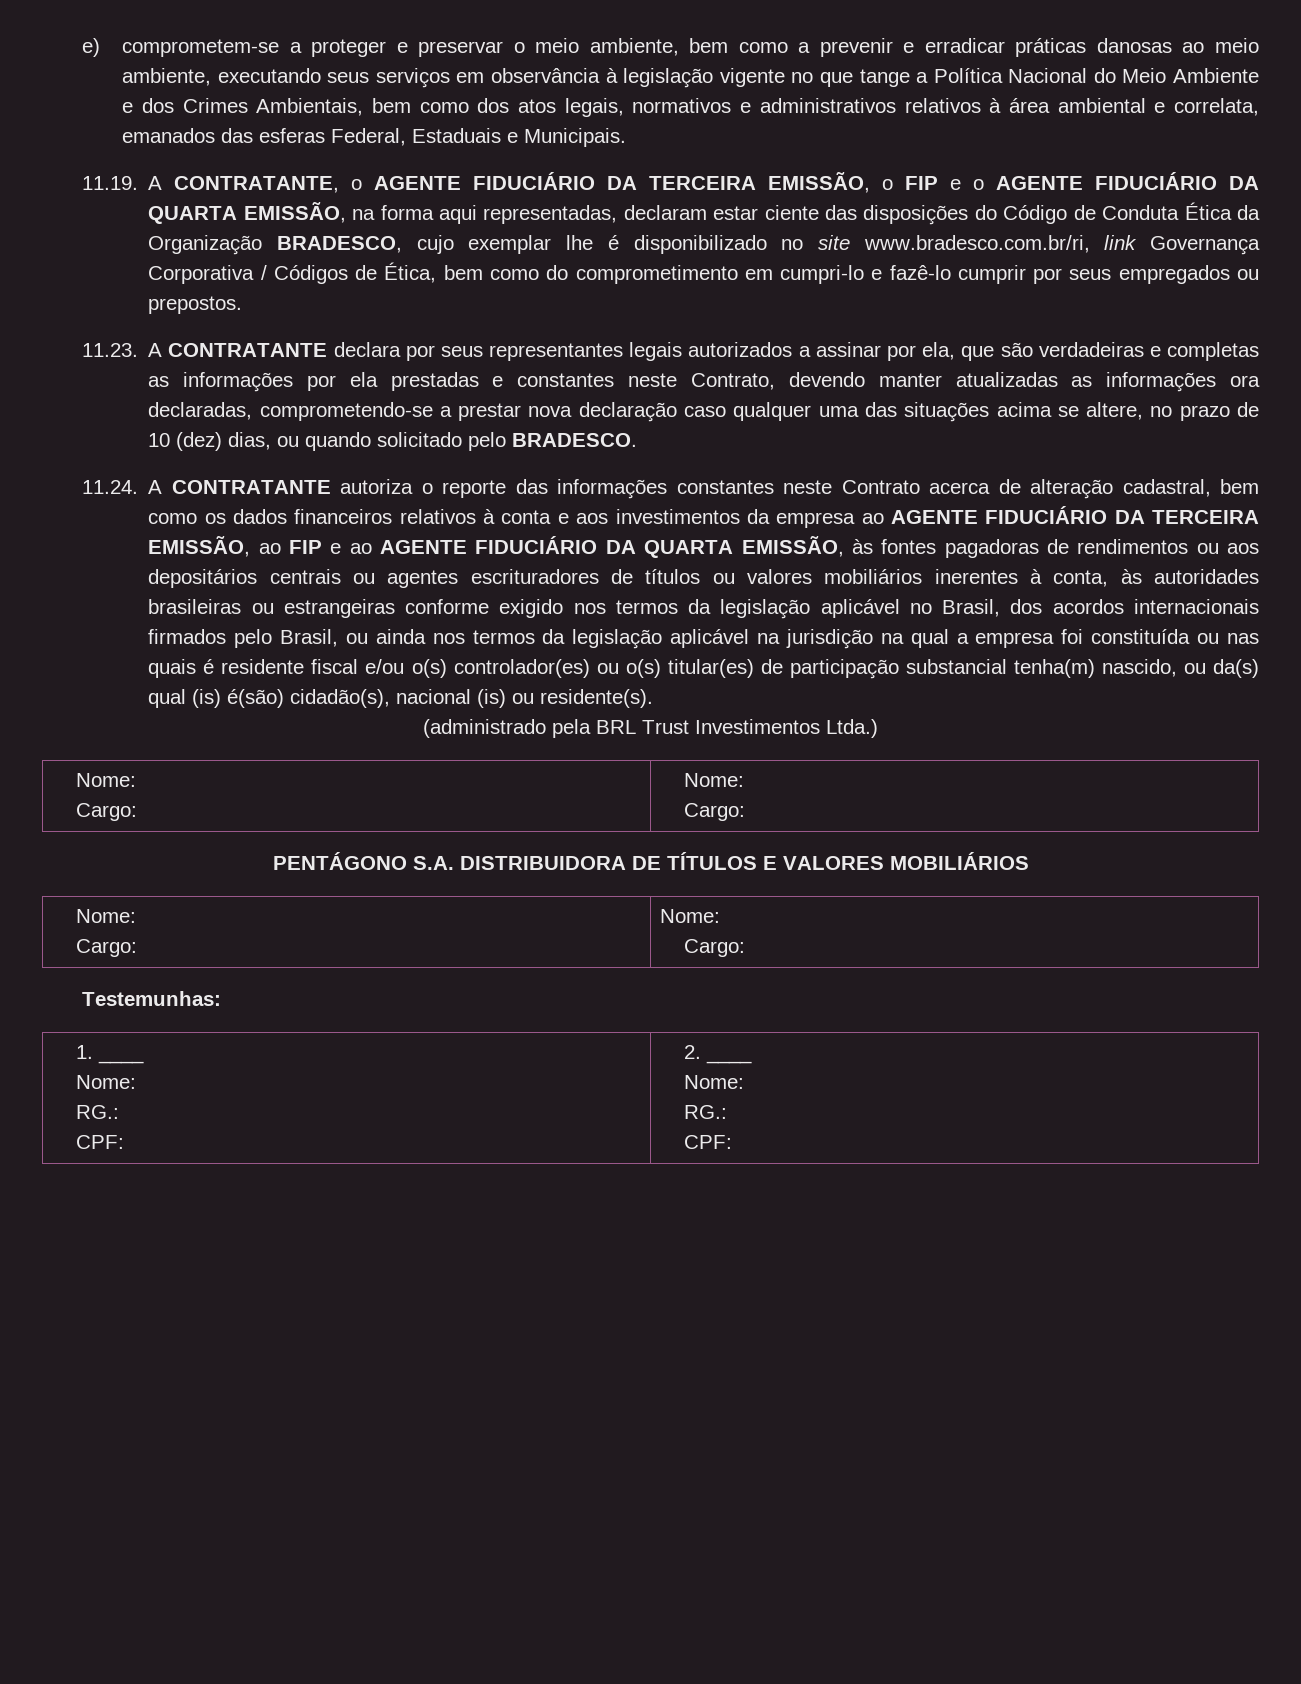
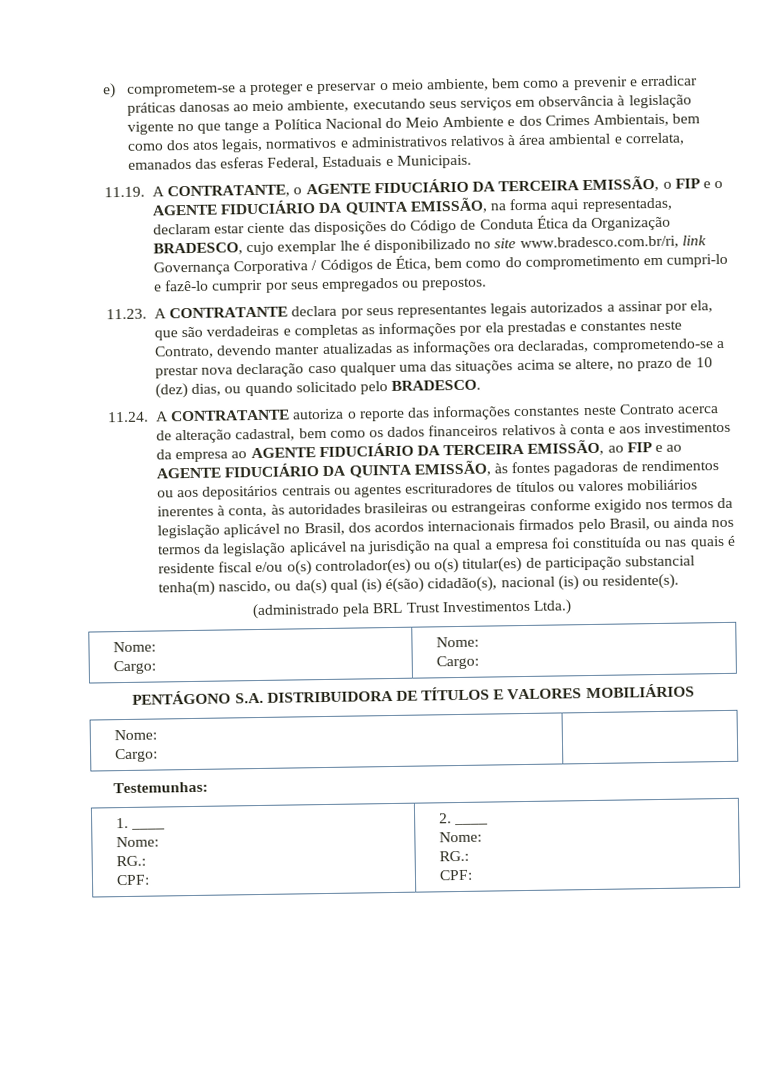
- 11.19. A CONTRATANTE, o AGENTE FIDUCIÁRIO DA TERCEIRA EMISSÃO, o FIP e o AGENTE FIDUCIÁRIO DA QUARTA EMISSÃO, na forma aqui representadas, declaram estar ciente das disposições do Código de Conduta Ética da Organização BRADESCO, cujo exemplar lhe é disponibilizado no site www.bradesco.com.br/ri, link Governança Corporativa / Códigos de Ética, bem como do comprometimento em cumpri-lo e fazê-lo cumprir por seus empregados ou prepostos.
+ 11.19. A CONTRATANTE, o AGENTE FIDUCIÁRIO DA TERCEIRA EMISSÃO, o FIP e o AGENTE FIDUCIÁRIO DA QUINTA EMISSÃO, na forma aqui representadas, declaram estar ciente das disposições do Código de Conduta Ética da Organização BRADESCO, cujo exemplar lhe é disponibilizado no site www.bradesco.com.br/ri, link Governança Corporativa / Códigos de Ética, bem como do comprometimento em cumpri-lo e fazê-lo cumprir por seus empregados ou prepostos.
- 11.24. A CONTRATANTE autoriza o reporte das informações constantes neste Contrato acerca de alteração cadastral, bem como os dados financeiros relativos à conta e aos investimentos da empresa ao AGENTE FIDUCIÁRIO DA TERCEIRA EMISSÃO, ao FIP e ao AGENTE FIDUCIÁRIO DA QUARTA EMISSÃO, às fontes pagadoras de rendimentos ou aos depositários centrais ou agentes escrituradores de títulos ou valores mobiliários inerentes à conta, às autoridades brasileiras ou estrangeiras conforme exigido nos termos da legislação aplicável no Brasil, dos acordos internacionais firmados pelo Brasil, ou ainda nos termos da legislação aplicável na jurisdição na qual a empresa foi constituída ou nas quais é residente fiscal e/ou o(s) controlador(es) ou o(s) titular(es) de participação substancial tenha(m) nascido, ou da(s) qual (is) é(são) cidadão(s), nacional (is) ou residente(s).
+ 11.24. A CONTRATANTE autoriza o reporte das informações constantes neste Contrato acerca de alteração cadastral, bem como os dados financeiros relativos à conta e aos investimentos da empresa ao AGENTE FIDUCIÁRIO DA TERCEIRA EMISSÃO, ao FIP e ao AGENTE FIDUCIÁRIO DA QUINTA EMISSÃO, às fontes pagadoras de rendimentos ou aos depositários centrais ou agentes escrituradores de títulos ou valores mobiliários inerentes à conta, às autoridades brasileiras ou estrangeiras conforme exigido nos termos da legislação aplicável no Brasil, dos acordos internacionais firmados pelo Brasil, ou ainda nos termos da legislação aplicável na jurisdição na qual a empresa foi constituída ou nas quais é residente fiscal e/ou o(s) controlador(es) ou o(s) titular(es) de participação substancial tenha(m) nascido, ou da(s) qual (is) é(são) cidadão(s), nacional (is) ou residente(s).
  PENTÁGONO S.A. DISTRIBUIDORA DE TÍTULOS E VALORES MOBILIÁRIOS
  Nome:
- Cargo: | Nome:
- Cargo:
+ Cargo: |

